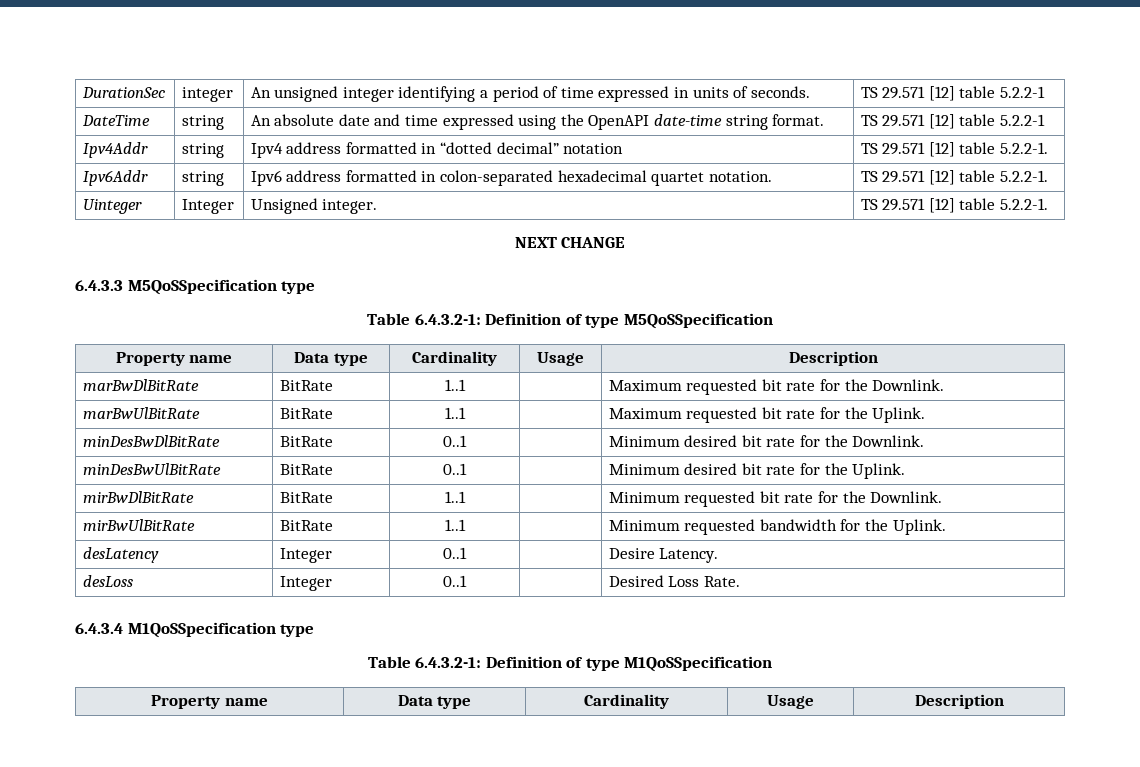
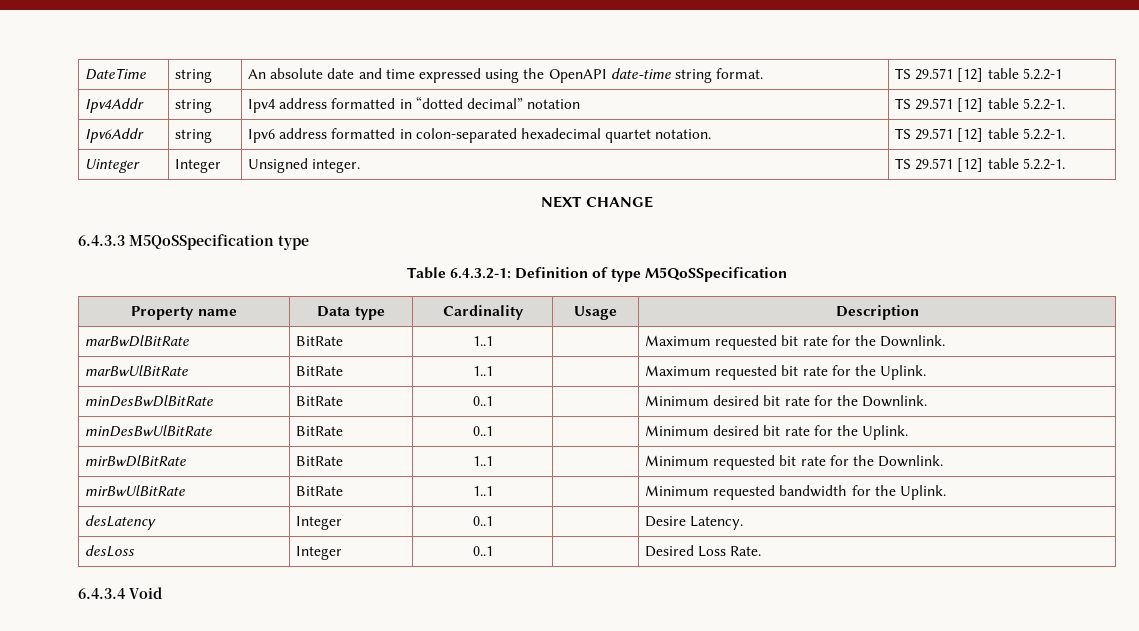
- DurationSec | integer | An unsigned integer identifying a period of time expressed in units of seconds. | TS 29.571 [12] table 5.2.2-1
- 6.4.3.4 M1QoSSpecification type
- Table 6.4.3.2-1: Definition of type M1QoSSpecification
- Property name | Data type | Cardinality | Usage | Description
+ 6.4.3.4 Void

